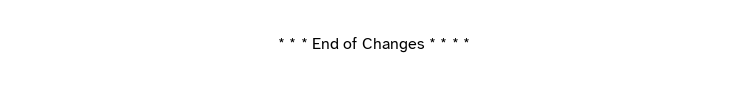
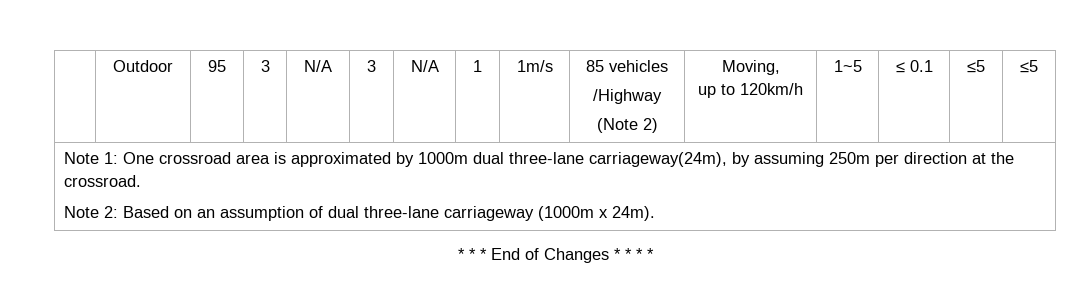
+ | Outdoor | 95 | 3 | N/A | 3 | N/A | 1 | 1m/s | 85 vehicles
+ /Highway
+ (Note 2) | Moving,
+ up to 120km/h | 1~5 | ≤ 0.1 | ≤5 | ≤5
+ Note 1: One crossroad area is approximated by 1000m dual three-lane carriageway(24m), by assuming 250m per direction at the crossroad.
+ Note 2: Based on an assumption of dual three-lane carriageway (1000m x 24m).

